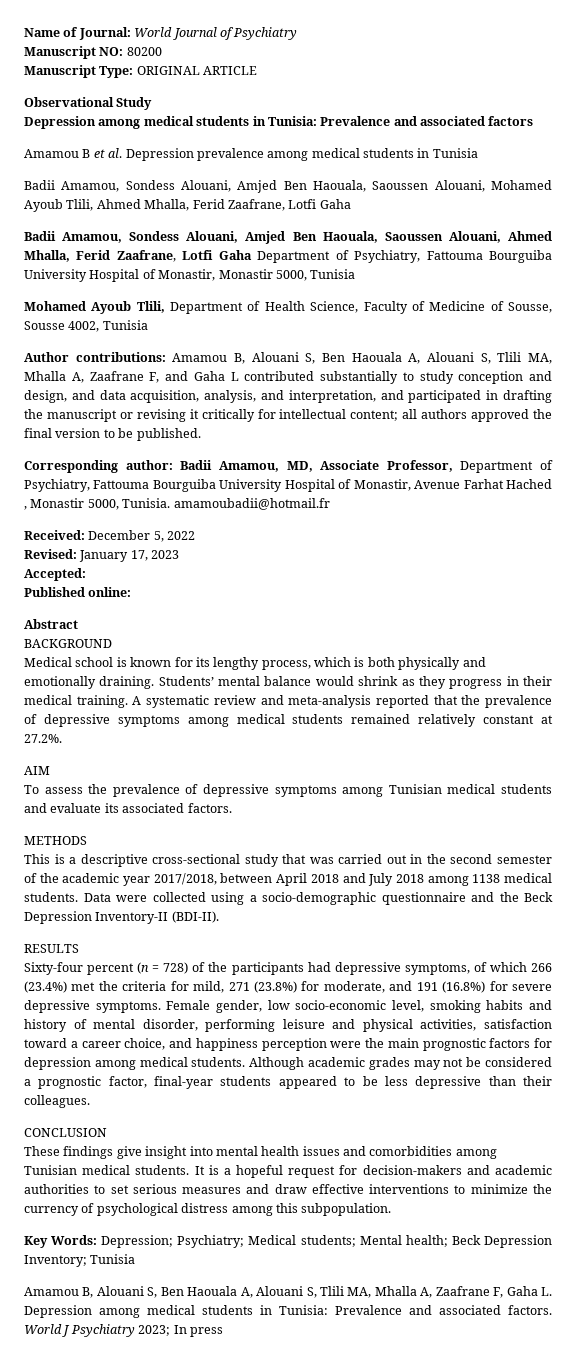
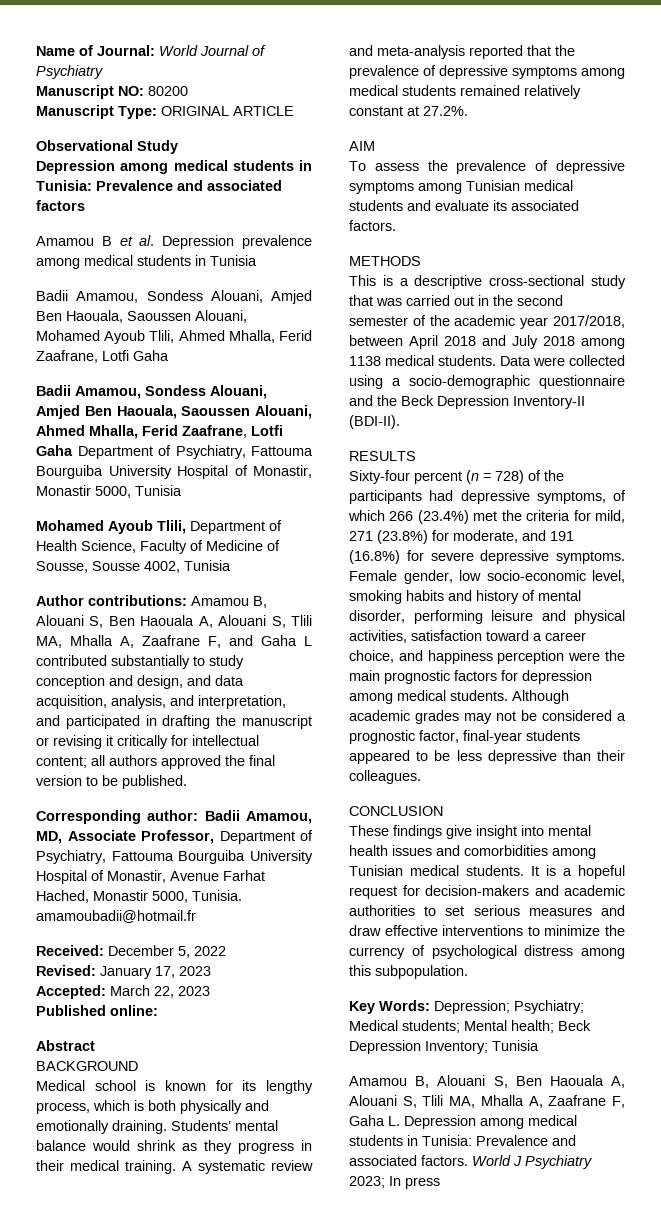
- Corresponding author: Badii Amamou, MD, Associate Professor, Department of Psychiatry, Fattouma Bourguiba University Hospital of Monastir, Avenue Farhat Hached , Monastir 5000, Tunisia. amamoubadii@hotmail.fr
+ Corresponding author: Badii Amamou, MD, Associate Professor, Department of Psychiatry, Fattouma Bourguiba University Hospital of Monastir, Avenue Farhat Hached, Monastir 5000, Tunisia. amamoubadii@hotmail.fr
- Accepted:
+ Accepted: March 22, 2023

